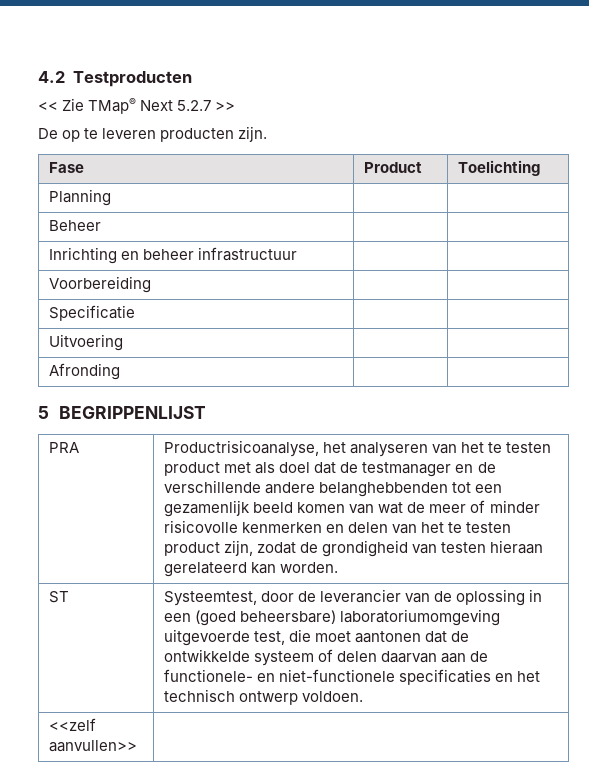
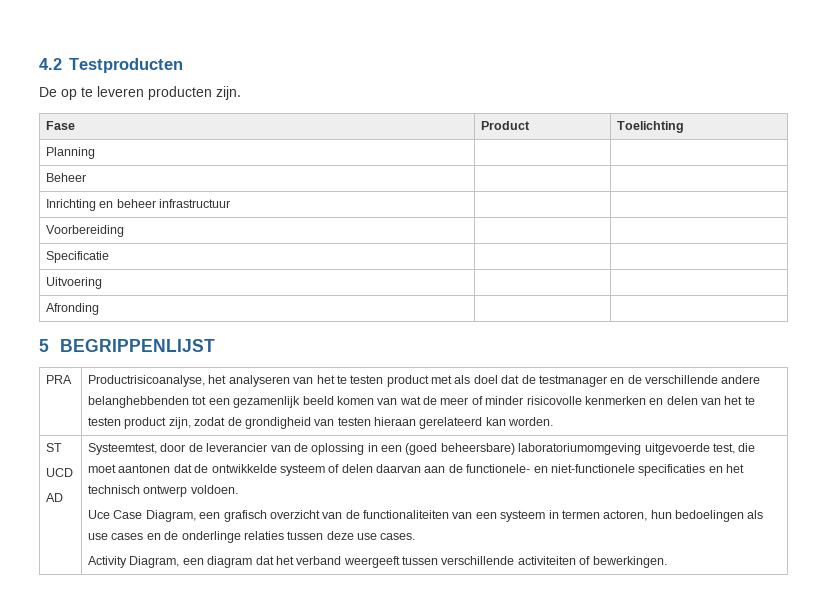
- << Zie TMap® Next 5.2.7 >>
+ UCD
+ AD
- <<zelf aanvullen>> |
+ Uce Case Diagram, een grafisch overzicht van de functionaliteiten van een systeem in termen actoren, hun bedoelingen als use cases en de onderlinge relaties tussen deze use cases.
+ Activity Diagram, een diagram dat het verband weergeeft tussen verschillende activiteiten of bewerkingen.

